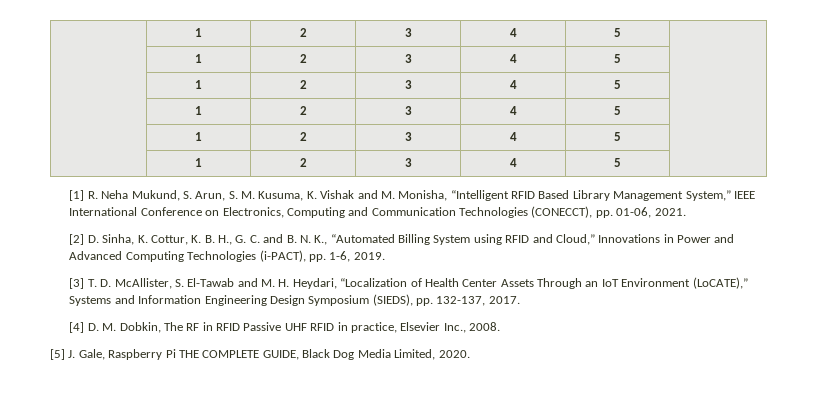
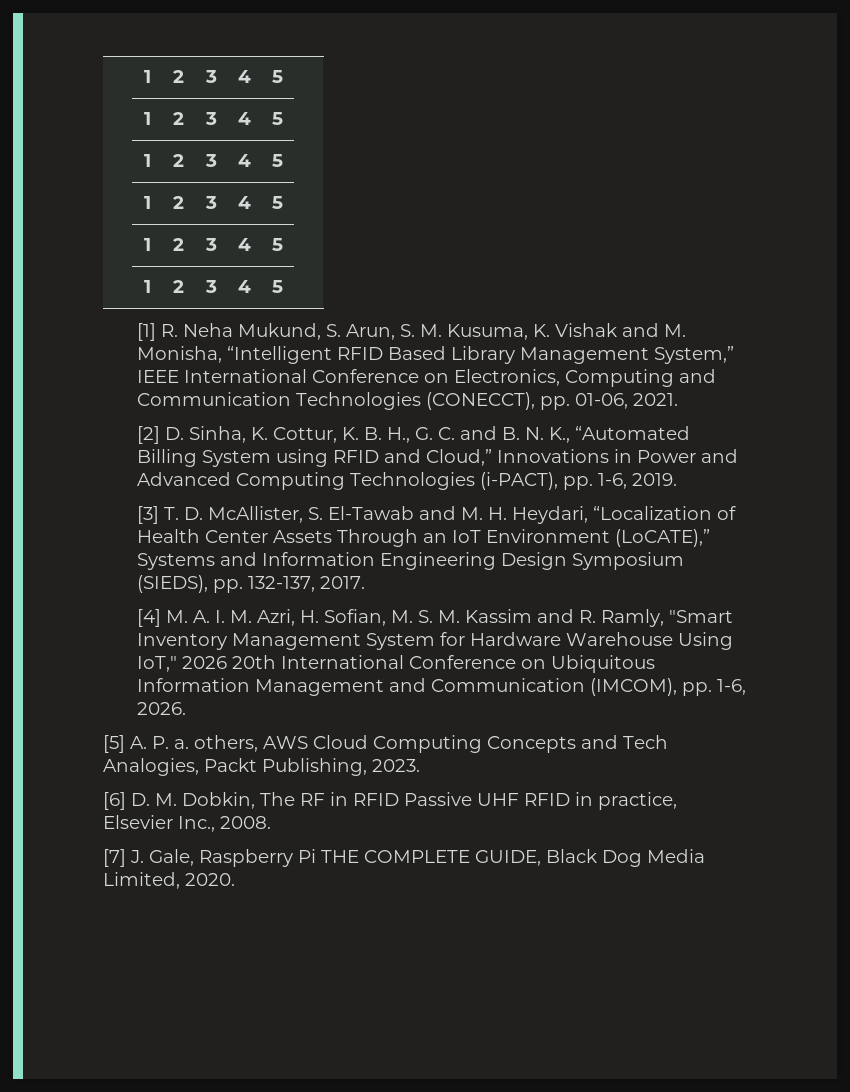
- [4] D. M. Dobkin, The RF in RFID Passive UHF RFID in practice, Elsevier Inc., 2008.
+ [4] M. A. I. M. Azri, H. Sofian, M. S. M. Kassim and R. Ramly, "Smart Inventory Management System for Hardware Warehouse Using IoT," 2026 20th International Conference on Ubiquitous Information Management and Communication (IMCOM), pp. 1-6, 2026.
+ [5] A. P. a. others, AWS Cloud Computing Concepts and Tech Analogies, Packt Publishing, 2023.
+ [6] D. M. Dobkin, The RF in RFID Passive UHF RFID in practice, Elsevier Inc., 2008.
- [5] J. Gale, Raspberry Pi THE COMPLETE GUIDE, Black Dog Media Limited, 2020.
+ [7] J. Gale, Raspberry Pi THE COMPLETE GUIDE, Black Dog Media Limited, 2020.

